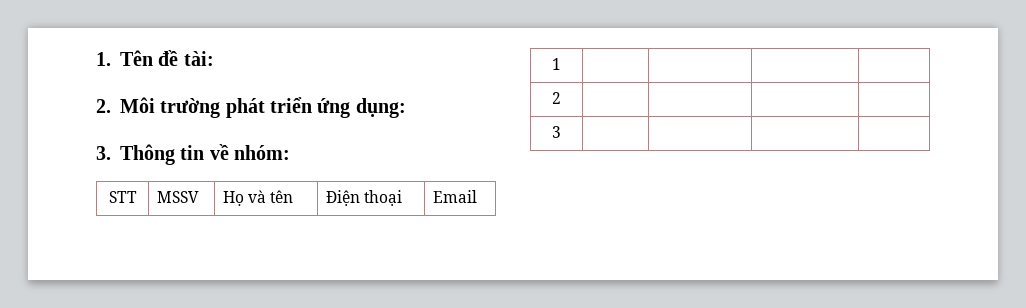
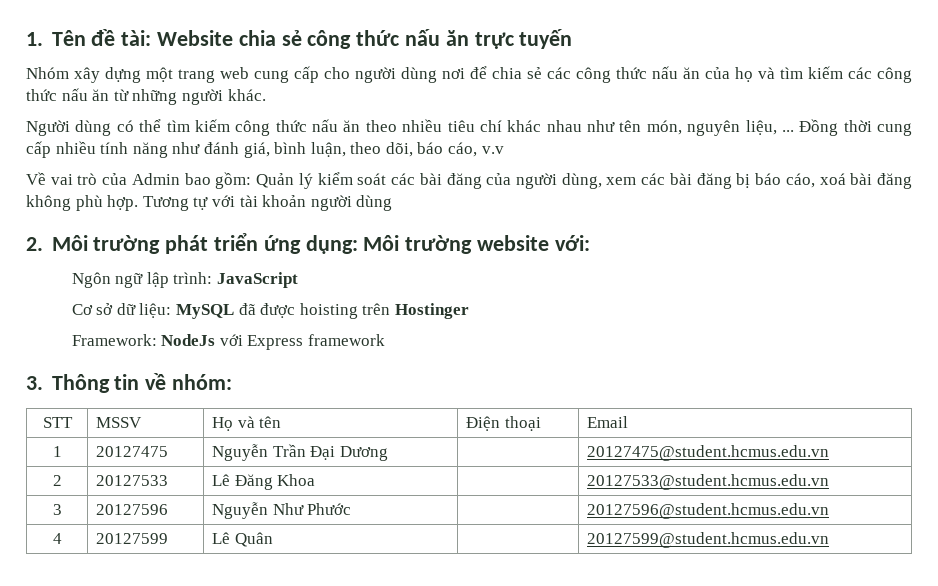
- 1. Tên đề tài:
+ 1. Tên đề tài: Website chia sẻ công thức nấu ăn trực tuyến
+ Nhóm xây dựng một trang web cung cấp cho người dùng nơi để chia sẻ các công thức nấu ăn của họ và tìm kiếm các công thức nấu ăn từ những người khác.
+ Người dùng có thể tìm kiếm công thức nấu ăn theo nhiều tiêu chí khác nhau như tên món, nguyên liệu, ... Đồng thời cung cấp nhiều tính năng như đánh giá, bình luận, theo dõi, báo cáo, v.v
+ Về vai trò của Admin bao gồm: Quản lý kiểm soát các bài đăng của người dùng, xem các bài đăng bị báo cáo, xoá bài đăng không phù hợp. Tương tự với tài khoản người dùng
- 2. Môi trường phát triển ứng dụng:
+ 2. Môi trường phát triển ứng dụng: Môi trường website với:
+ Ngôn ngữ lập trình: JavaScript
+ Cơ sở dữ liệu: MySQL đã được hoisting trên Hostinger
+ Framework: NodeJs với Express framework
- 1 | | | |
- 2 | | | |
- 3 | | | |
+ 1 | 20127475 | Nguyễn Trần Đại Dương | | 20127475@student.hcmus.edu.vn
+ 2 | 20127533 | Lê Đăng Khoa | | 20127533@student.hcmus.edu.vn
+ 3 | 20127596 | Nguyễn Như Phước | | 20127596@student.hcmus.edu.vn
+ 4 | 20127599 | Lê Quân | | 20127599@student.hcmus.edu.vn

